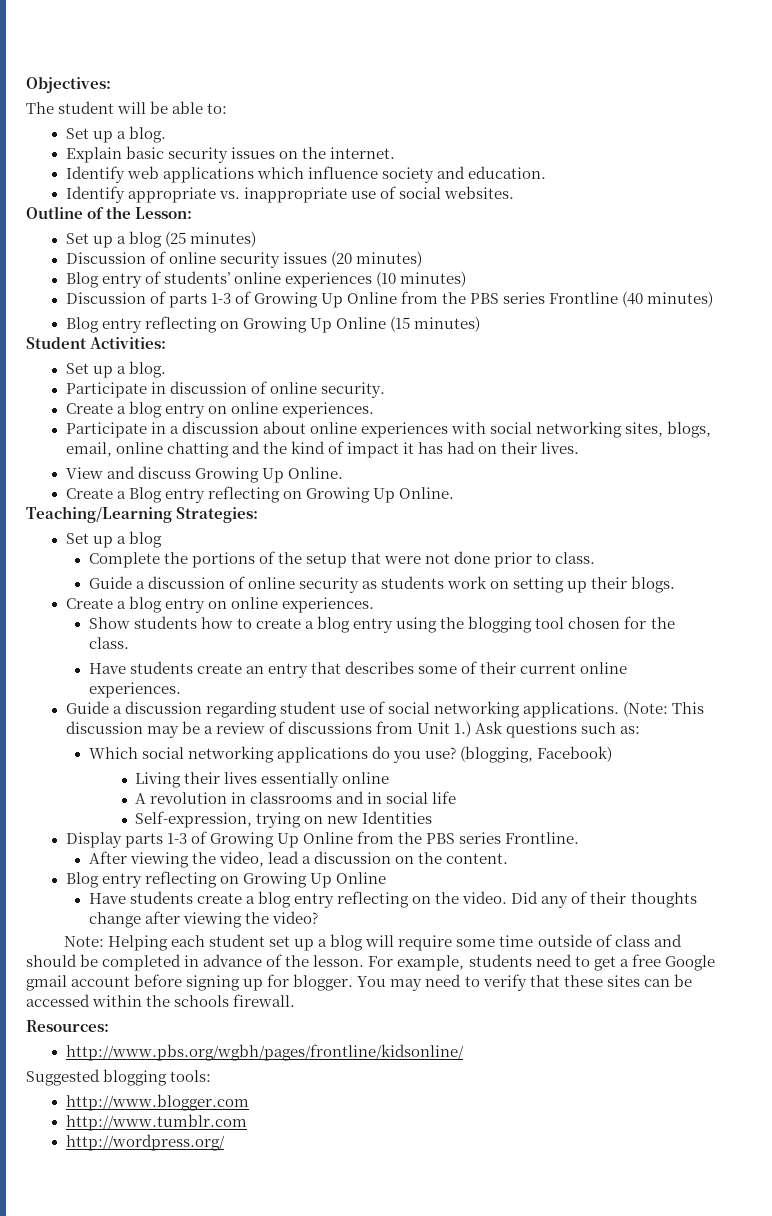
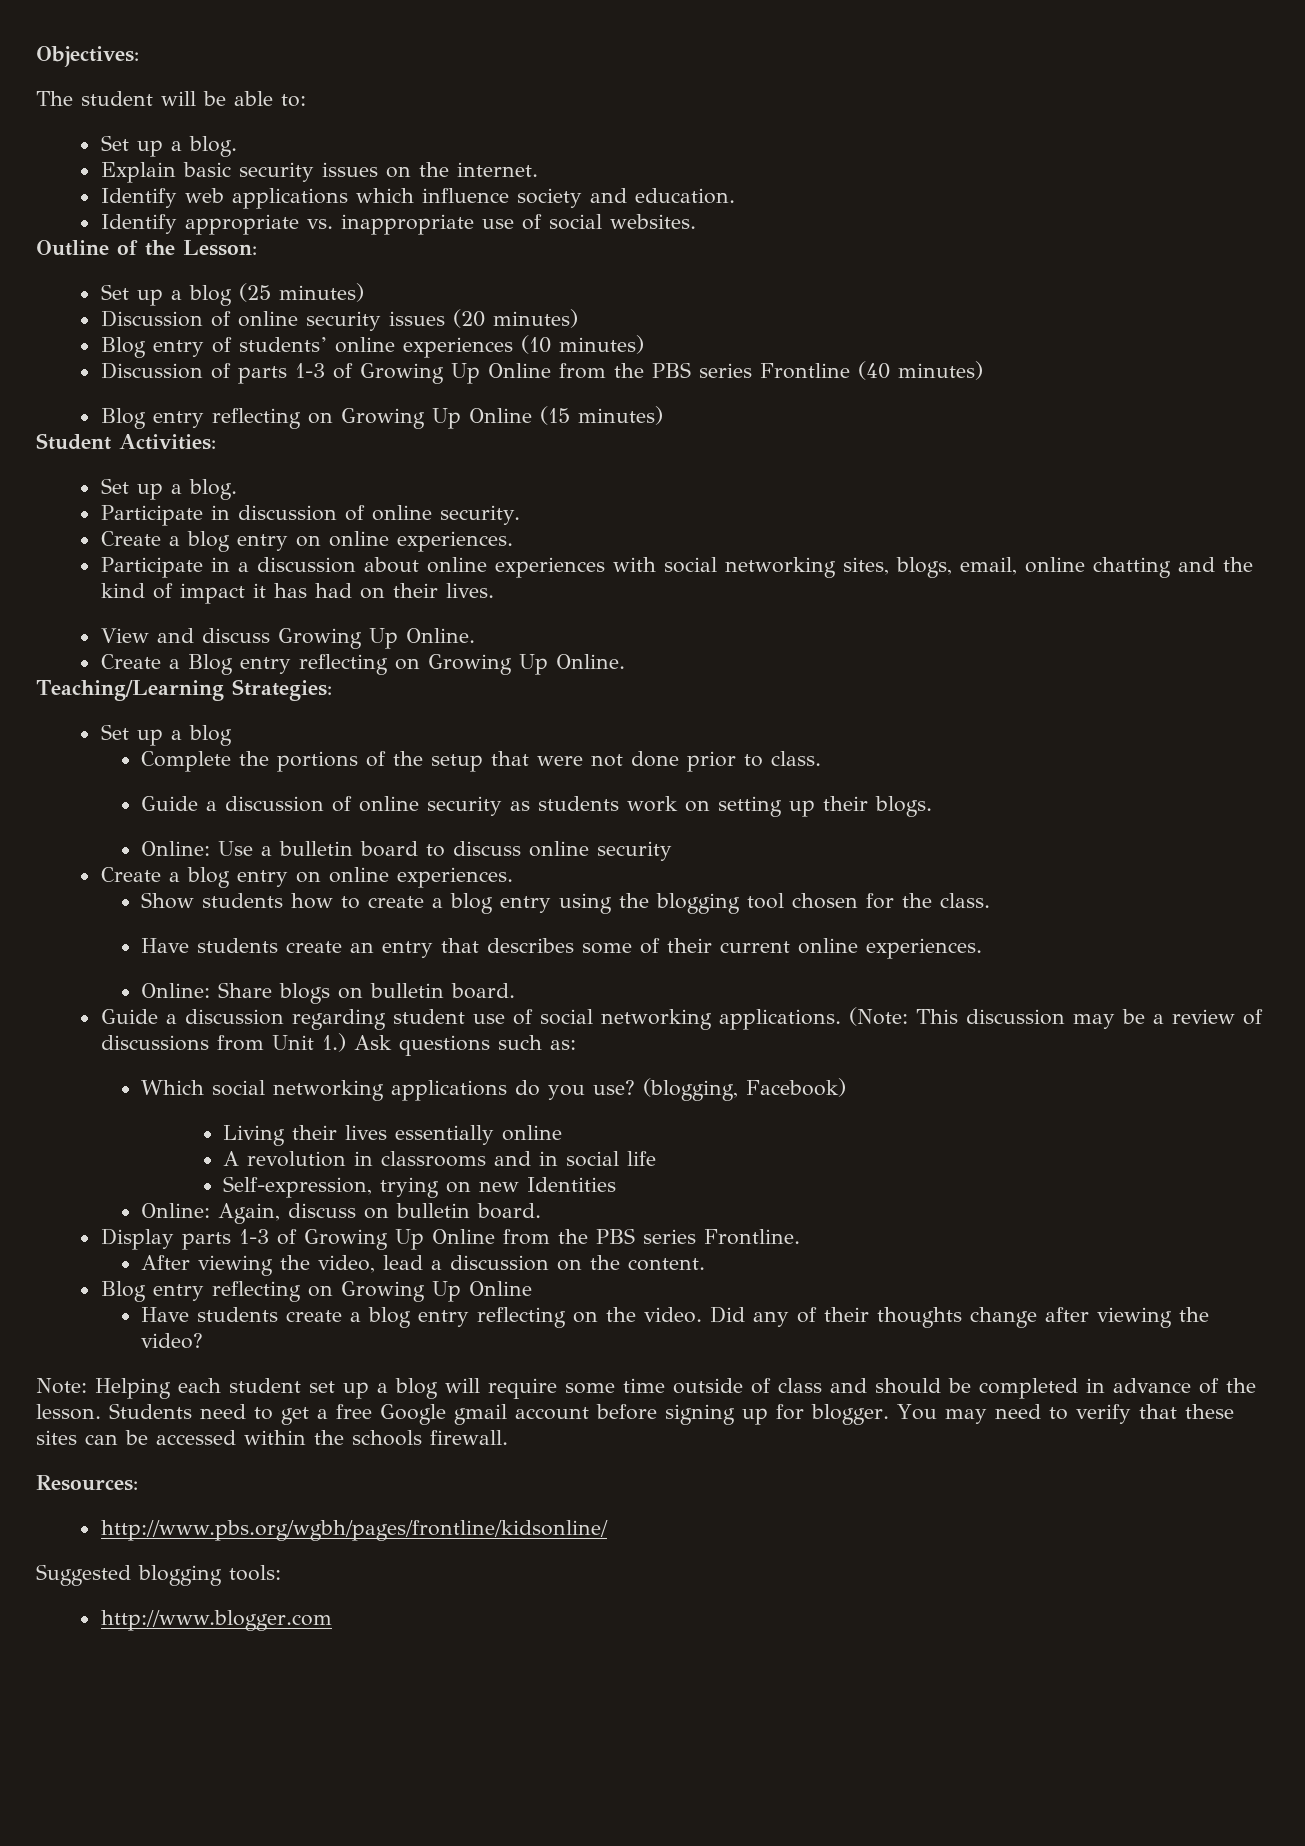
+ Online: Use a bulletin board to discuss online security
+ Online: Share blogs on bulletin board.
+ Online: Again, discuss on bulletin board.
- For example, students need to get a free Google gmail account before signing up for blogger.
+ Students need to get a free Google gmail account before signing up for blogger.
- http://www.tumblr.com
- http://wordpress.org/

